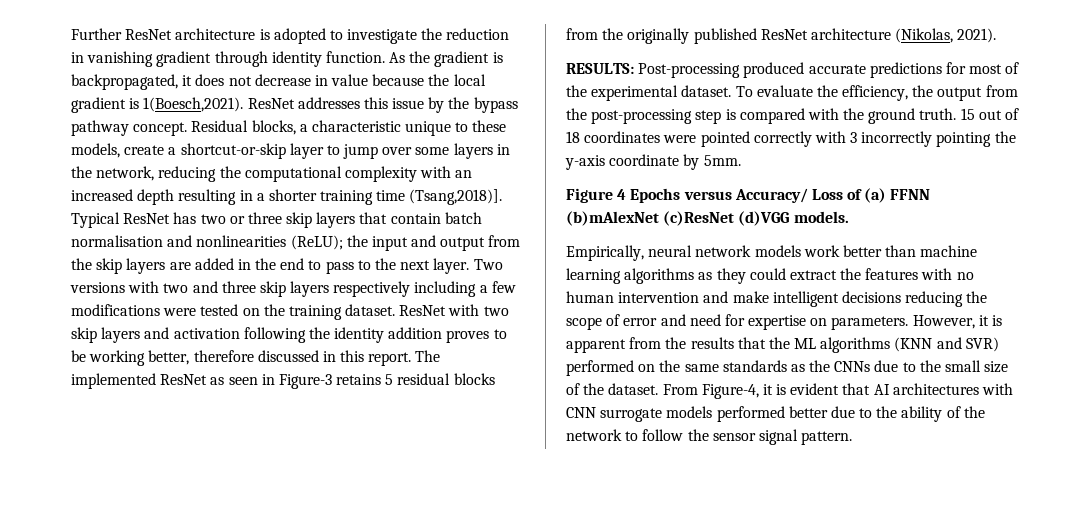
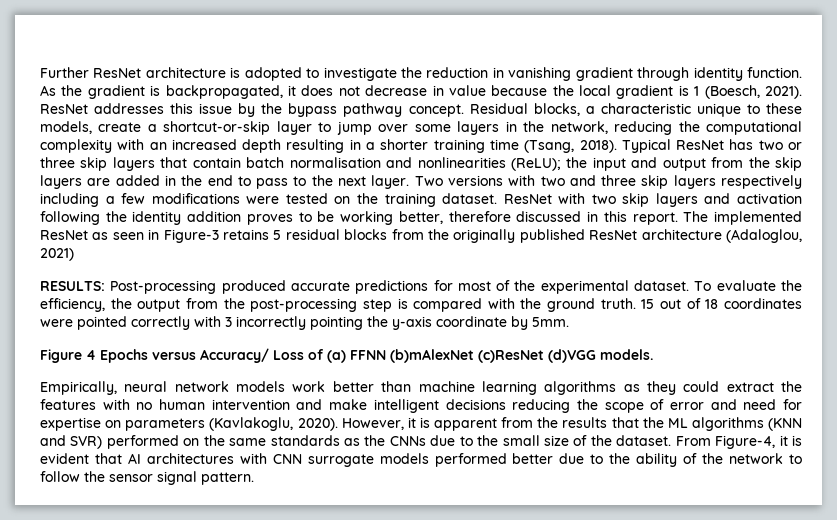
- As the gradient is backpropagated, it does not decrease in value because the local gradient is 1(Boesch,2021).
+ As the gradient is backpropagated, it does not decrease in value because the local gradient is 1 (Boesch, 2021).
- Residual blocks, a characteristic unique to these models, create a shortcut-or-skip layer to jump over some layers in the network, reducing the computational complexity with an increased depth resulting in a shorter training time (Tsang,2018)].
+ Residual blocks, a characteristic unique to these models, create a shortcut-or-skip layer to jump over some layers in the network, reducing the computational complexity with an increased depth resulting in a shorter training time (Tsang, 2018).
- The implemented ResNet as seen in Figure-3 retains 5 residual blocks from the originally published ResNet architecture (Nikolas, 2021).
+ The implemented ResNet as seen in Figure-3 retains 5 residual blocks from the originally published ResNet architecture (Adaloglou, 2021)
- Empirically, neural network models work better than machine learning algorithms as they could extract the features with no human intervention and make intelligent decisions reducing the scope of error and need for expertise on parameters.
+ Empirically, neural network models work better than machine learning algorithms as they could extract the features with no human intervention and make intelligent decisions reducing the scope of error and need for expertise on parameters (Kavlakoglu, 2020).

